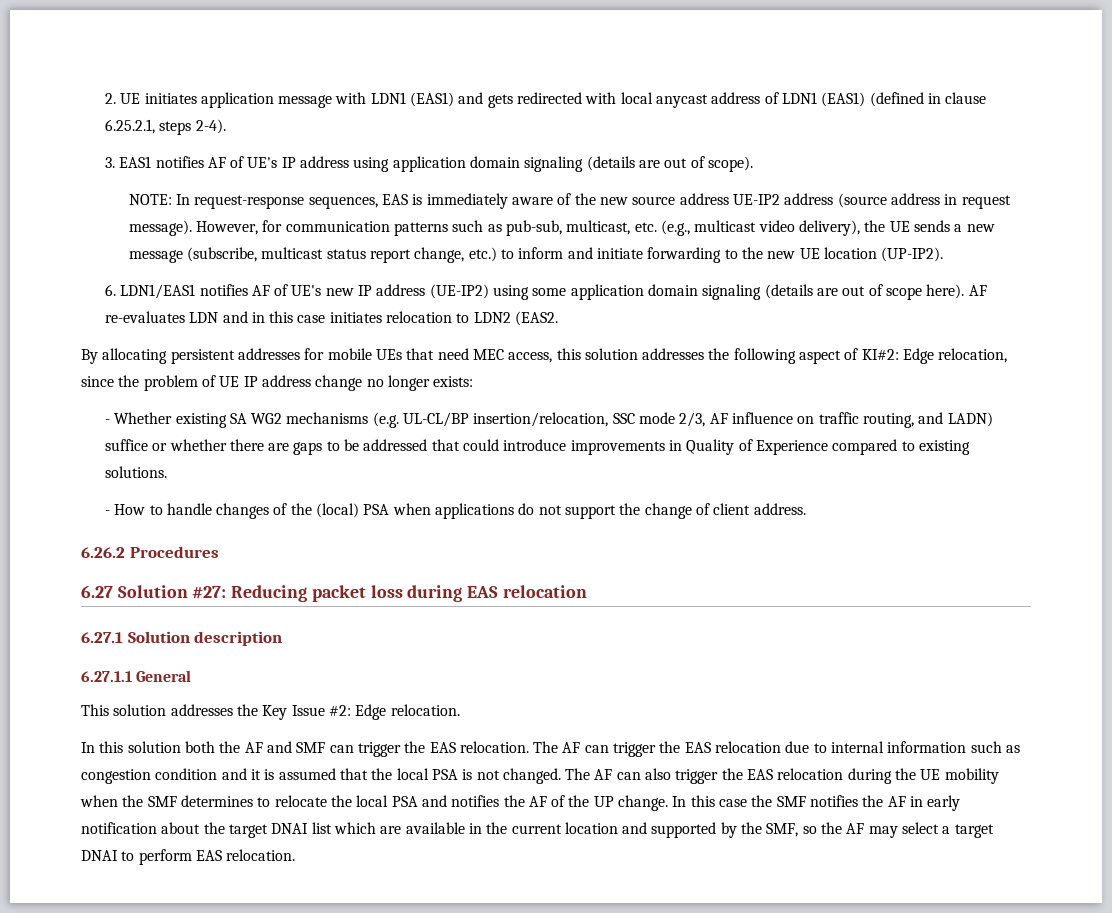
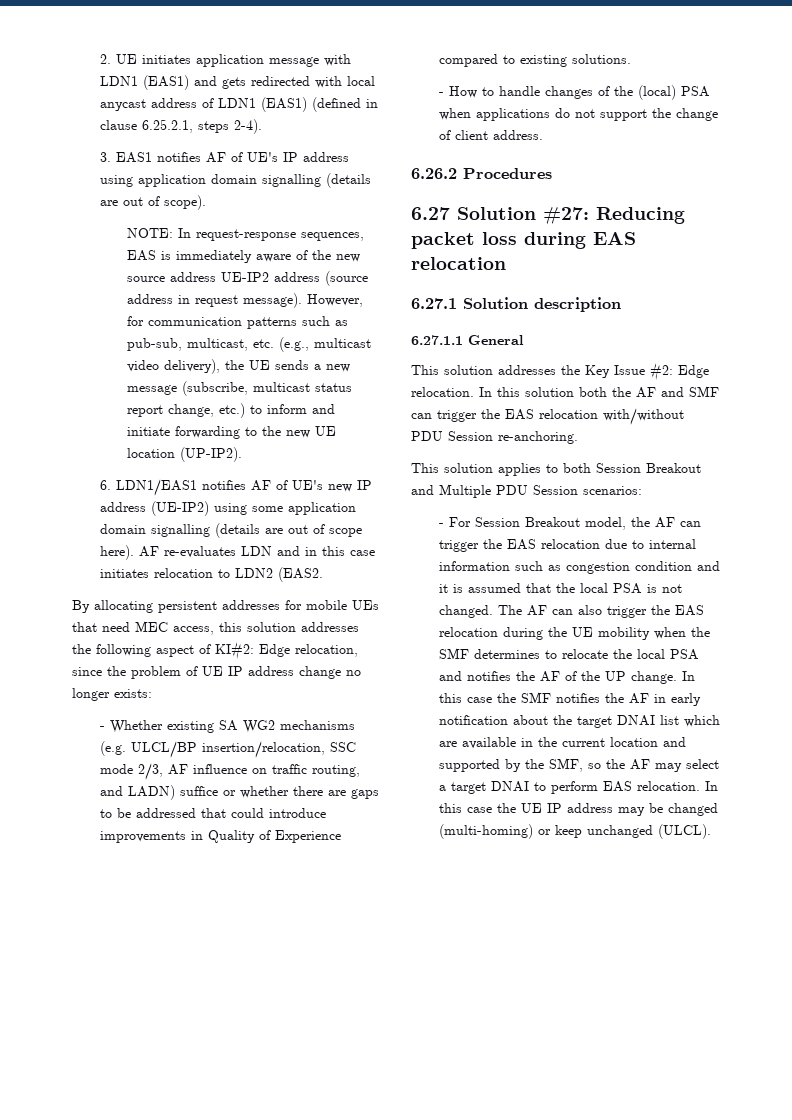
- 3. EAS1 notifies AF of UE's IP address using application domain signaling (details are out of scope).
+ 3. EAS1 notifies AF of UE's IP address using application domain signalling (details are out of scope).
- 6. LDN1/EAS1 notifies AF of UE's new IP address (UE-IP2) using some application domain signaling (details are out of scope here).
+ 6. LDN1/EAS1 notifies AF of UE's new IP address (UE-IP2) using some application domain signalling (details are out of scope here).
- - Whether existing SA WG2 mechanisms (e.g. UL-CL/BP insertion/relocation, SSC mode 2/3, AF influence on traffic routing, and LADN) suffice or whether there are gaps to be addressed that could introduce improvements in Quality of Experience compared to existing solutions.
+ - Whether existing SA WG2 mechanisms (e.g. ULCL/BP insertion/relocation, SSC mode 2/3, AF influence on traffic routing, and LADN) suffice or whether there are gaps to be addressed that could introduce improvements in Quality of Experience compared to existing solutions.
- This solution addresses the Key Issue #2: Edge relocation.
- In this solution both the AF and SMF can trigger the EAS relocation. The AF can trigger the EAS relocation due to internal information such as congestion condition and it is assumed that the local PSA is not changed.
+ This solution addresses the Key Issue #2: Edge relocation. In this solution both the AF and SMF can trigger the EAS relocation with/without PDU Session re-anchoring.
+ This solution applies to both Session Breakout and Multiple PDU Session scenarios:
+ - For Session Breakout model, the AF can trigger the EAS relocation due to internal information such as congestion condition and it is assumed that the local PSA is not changed.
+ In this case the UE IP address may be changed (multi-homing) or keep unchanged (ULCL).

